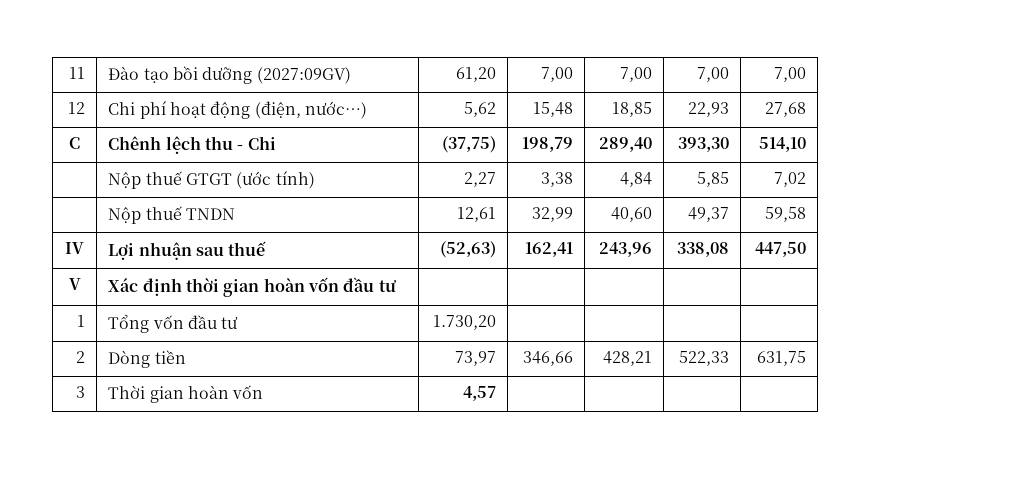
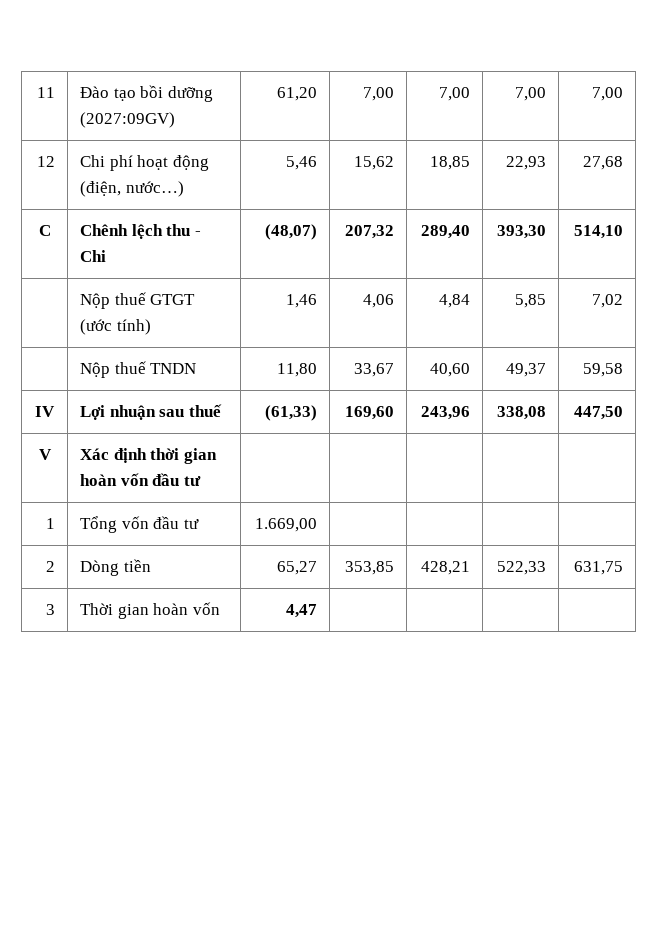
- 12 | Chi phí hoạt động (điện, nước…) | 5,62 | 15,48 | 18,85 | 22,93 | 27,68
+ 12 | Chi phí hoạt động (điện, nước…) | 5,46 | 15,62 | 18,85 | 22,93 | 27,68
- C | Chênh lệch thu - Chi | (37,75) | 198,79 | 289,40 | 393,30 | 514,10
+ C | Chênh lệch thu - Chi | (48,07) | 207,32 | 289,40 | 393,30 | 514,10
- | Nộp thuế GTGT (ước tính) | 2,27 | 3,38 | 4,84 | 5,85 | 7,02
+ | Nộp thuế GTGT (ước tính) | 1,46 | 4,06 | 4,84 | 5,85 | 7,02
- | Nộp thuế TNDN | 12,61 | 32,99 | 40,60 | 49,37 | 59,58
+ | Nộp thuế TNDN | 11,80 | 33,67 | 40,60 | 49,37 | 59,58
- IV | Lợi nhuận sau thuế | (52,63) | 162,41 | 243,96 | 338,08 | 447,50
+ IV | Lợi nhuận sau thuế | (61,33) | 169,60 | 243,96 | 338,08 | 447,50
- 1 | Tổng vốn đầu tư | 1.730,20 | | | |
+ 1 | Tổng vốn đầu tư | 1.669,00 | | | |
- 2 | Dòng tiền | 73,97 | 346,66 | 428,21 | 522,33 | 631,75
+ 2 | Dòng tiền | 65,27 | 353,85 | 428,21 | 522,33 | 631,75
- 3 | Thời gian hoàn vốn | 4,57 | | | |
+ 3 | Thời gian hoàn vốn | 4,47 | | | |

